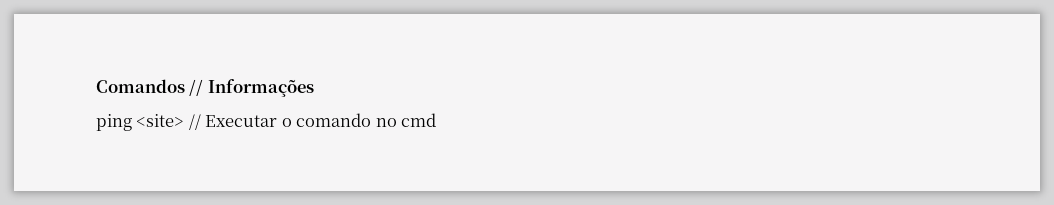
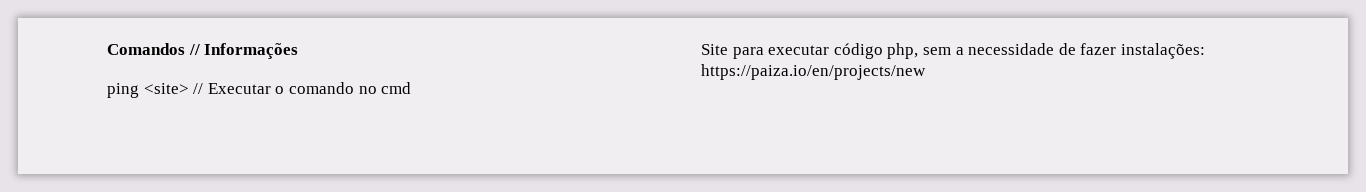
+ Site para executar código php, sem a necessidade de fazer instalações: https://paiza.io/en/projects/new

